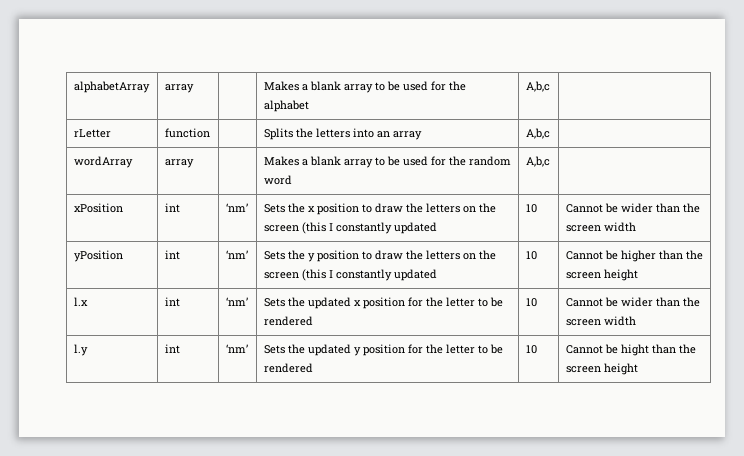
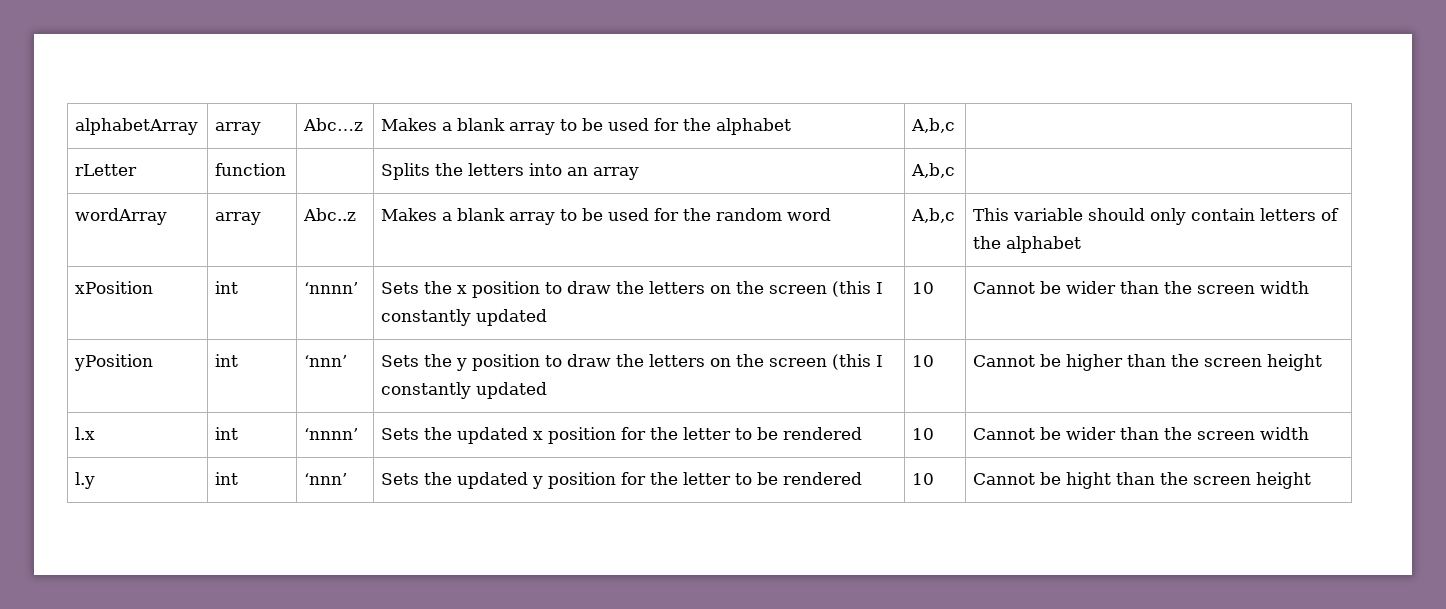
- alphabetArray | array | | Makes a blank array to be used for the alphabet | A,b,c |
+ alphabetArray | array | Abc…z | Makes a blank array to be used for the alphabet | A,b,c |
- wordArray | array | | Makes a blank array to be used for the random word | A,b,c |
+ wordArray | array | Abc..z | Makes a blank array to be used for the random word | A,b,c | This variable should only contain letters of the alphabet
- xPosition | int | ‘nm’ | Sets the x position to draw the letters on the screen (this I constantly updated | 10 | Cannot be wider than the screen width
+ xPosition | int | ‘nnnn’ | Sets the x position to draw the letters on the screen (this I constantly updated | 10 | Cannot be wider than the screen width
- yPosition | int | ‘nm’ | Sets the y position to draw the letters on the screen (this I constantly updated | 10 | Cannot be higher than the screen height
+ yPosition | int | ‘nnn’ | Sets the y position to draw the letters on the screen (this I constantly updated | 10 | Cannot be higher than the screen height
- l.x | int | ‘nm’ | Sets the updated x position for the letter to be rendered | 10 | Cannot be wider than the screen width
+ l.x | int | ‘nnnn’ | Sets the updated x position for the letter to be rendered | 10 | Cannot be wider than the screen width
- l.y | int | ‘nm’ | Sets the updated y position for the letter to be rendered | 10 | Cannot be hight than the screen height
+ l.y | int | ‘nnn’ | Sets the updated y position for the letter to be rendered | 10 | Cannot be hight than the screen height

